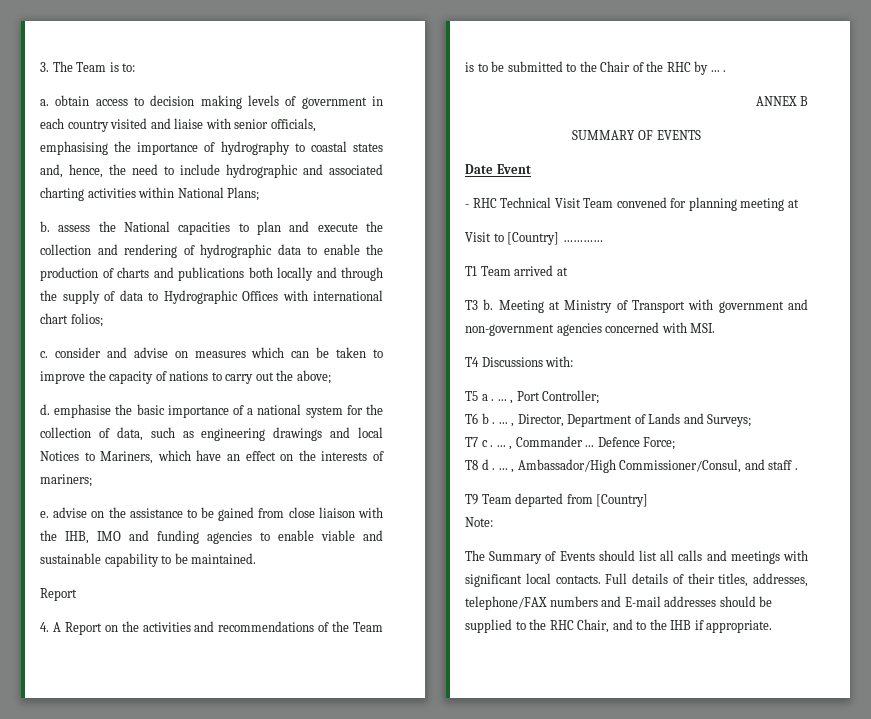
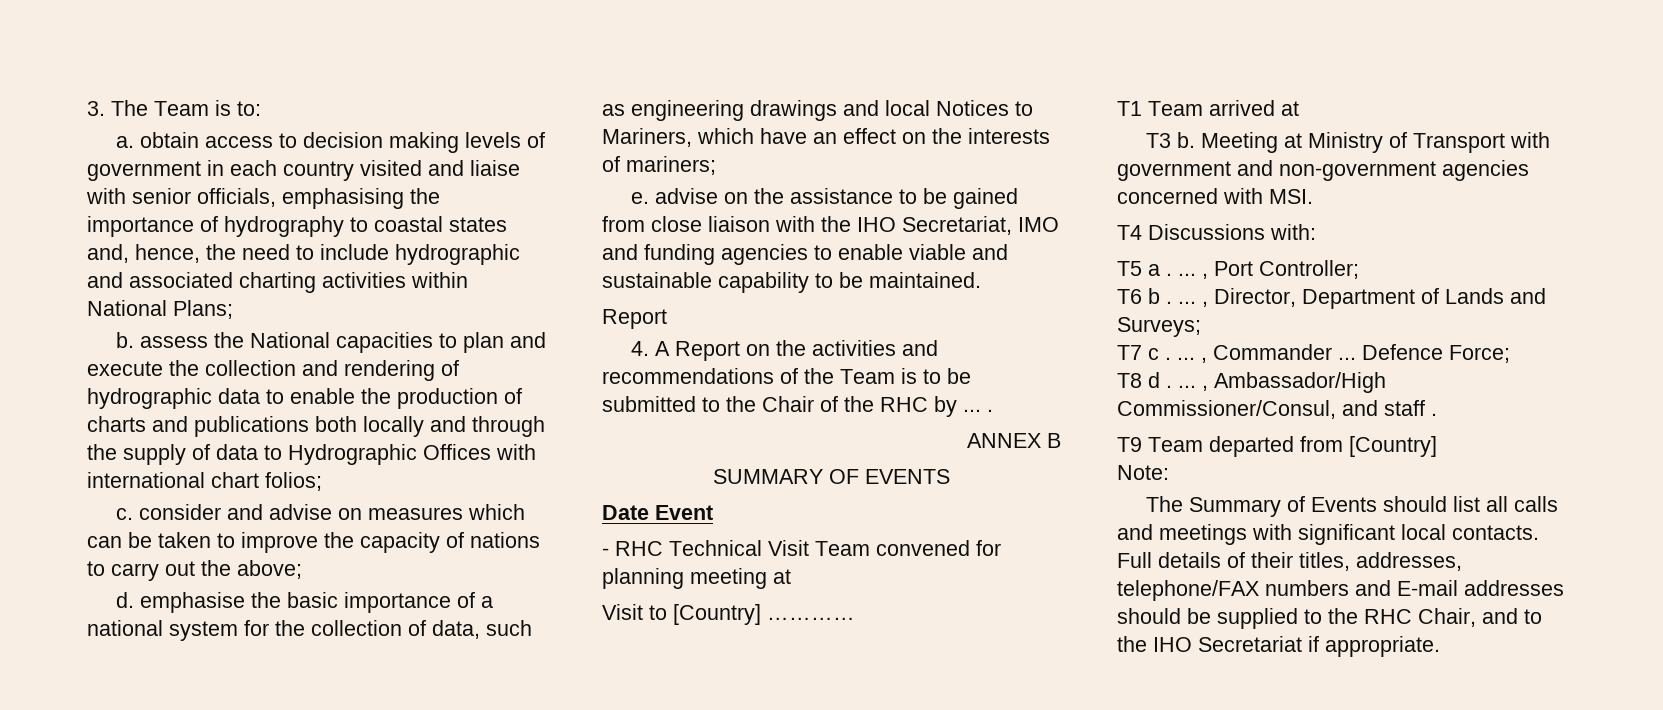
- e. advise on the assistance to be gained from close liaison with the IHB, IMO and funding agencies to enable viable and sustainable capability to be maintained.
+ e. advise on the assistance to be gained from close liaison with the IHO Secretariat, IMO and funding agencies to enable viable and sustainable capability to be maintained.
- Full details of their titles, addresses, telephone/FAX numbers and E-mail addresses should be supplied to the RHC Chair, and to the IHB if appropriate.
+ Full details of their titles, addresses, telephone/FAX numbers and E-mail addresses should be supplied to the RHC Chair, and to the IHO Secretariat if appropriate.

